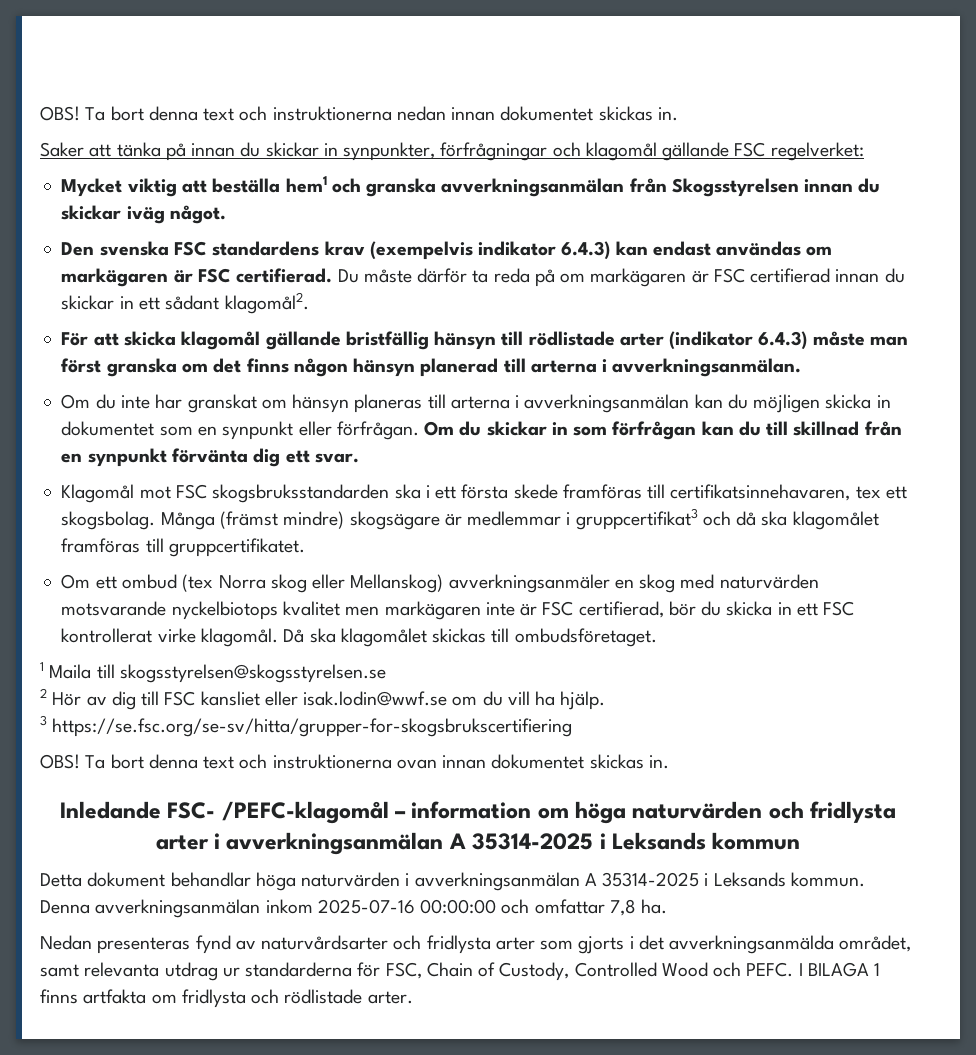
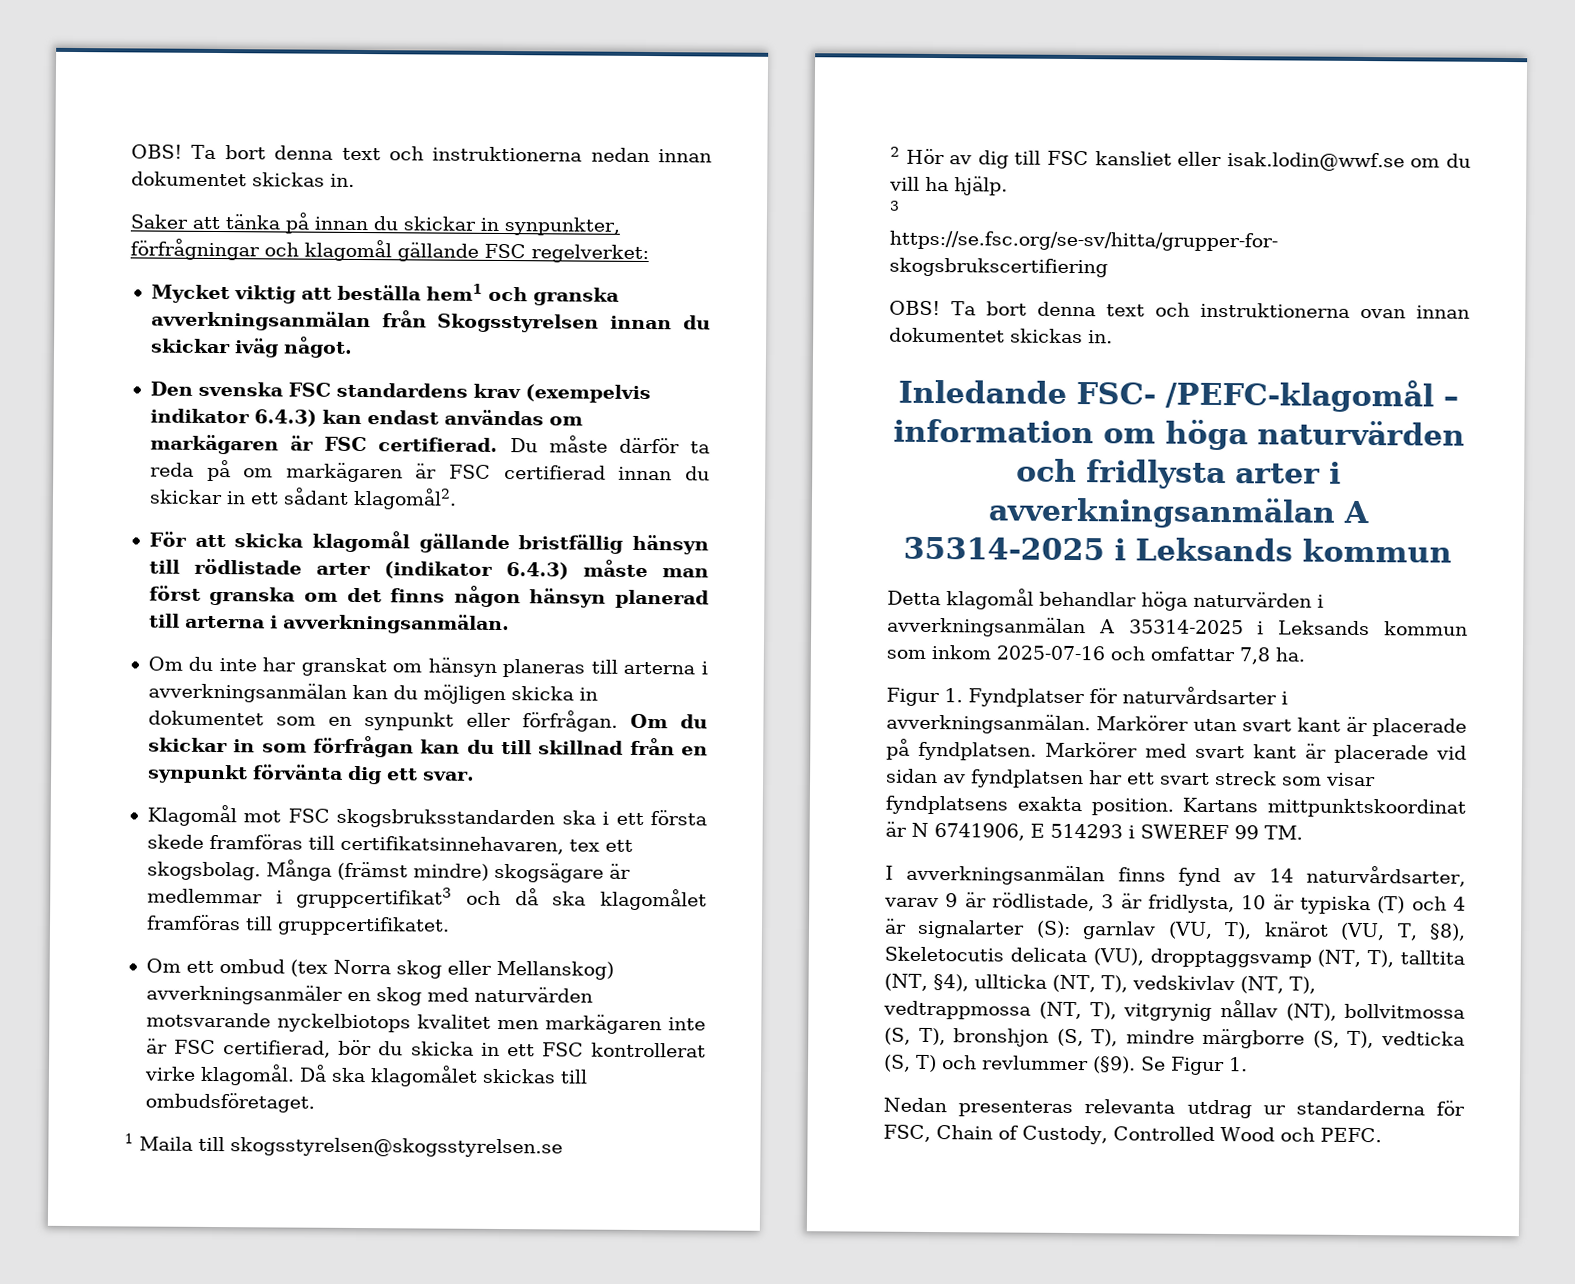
- Detta dokument behandlar höga naturvärden i avverkningsanmälan A 35314-2025 i Leksands kommun. Denna avverkningsanmälan inkom 2025-07-16 00:00:00 och omfattar 7,8 ha.
+ Detta klagomål behandlar höga naturvärden i avverkningsanmälan A 35314-2025 i Leksands kommun som inkom 2025-07-16 och omfattar 7,8 ha.
- Nedan presenteras fynd av naturvårdsarter och fridlysta arter som gjorts i det avverkningsanmälda området, samt relevanta utdrag ur standarderna för FSC, Chain of Custody, Controlled Wood och PEFC. I BILAGA 1 finns artfakta om fridlysta och rödlistade arter.
+ Figur 1. Fyndplatser för naturvårdsarter i avverkningsanmälan. Markörer utan svart kant är placerade på fyndplatsen. Markörer med svart kant är placerade vid sidan av fyndplatsen har ett svart streck som visar fyndplatsens exakta position. Kartans mittpunktskoordinat är N 6741906, E 514293 i SWEREF 99 TM.
+ I avverkningsanmälan finns fynd av 14 naturvårdsarter, varav 9 är rödlistade, 3 är fridlysta, 10 är typiska (T) och 4 är signalarter (S): garnlav (VU, T), knärot (VU, T, §8), Skeletocutis delicata (VU), dropptaggsvamp (NT, T), talltita (NT, §4), ullticka (NT, T), vedskivlav (NT, T), vedtrappmossa (NT, T), vitgrynig nållav (NT), bollvitmossa (S, T), bronshjon (S, T), mindre märgborre (S, T), vedticka (S, T) och revlummer (§9). Se Figur 1.
+ Nedan presenteras relevanta utdrag ur standarderna för FSC, Chain of Custody, Controlled Wood och PEFC.

